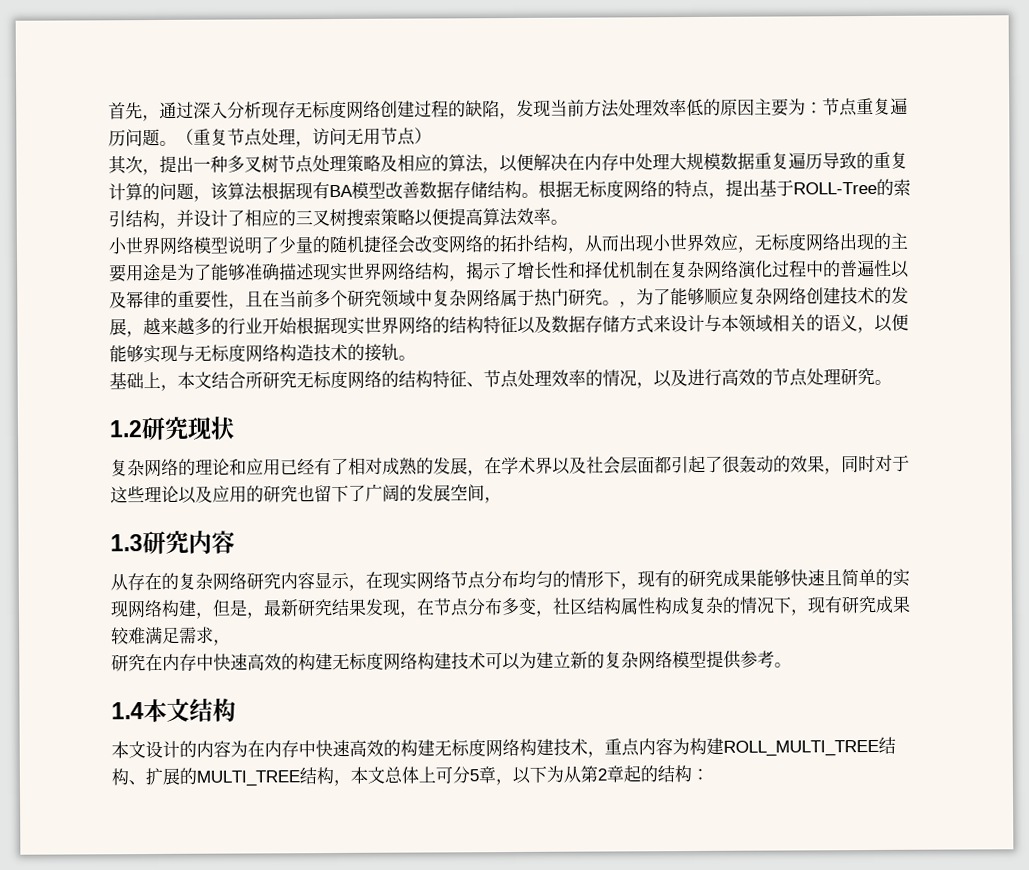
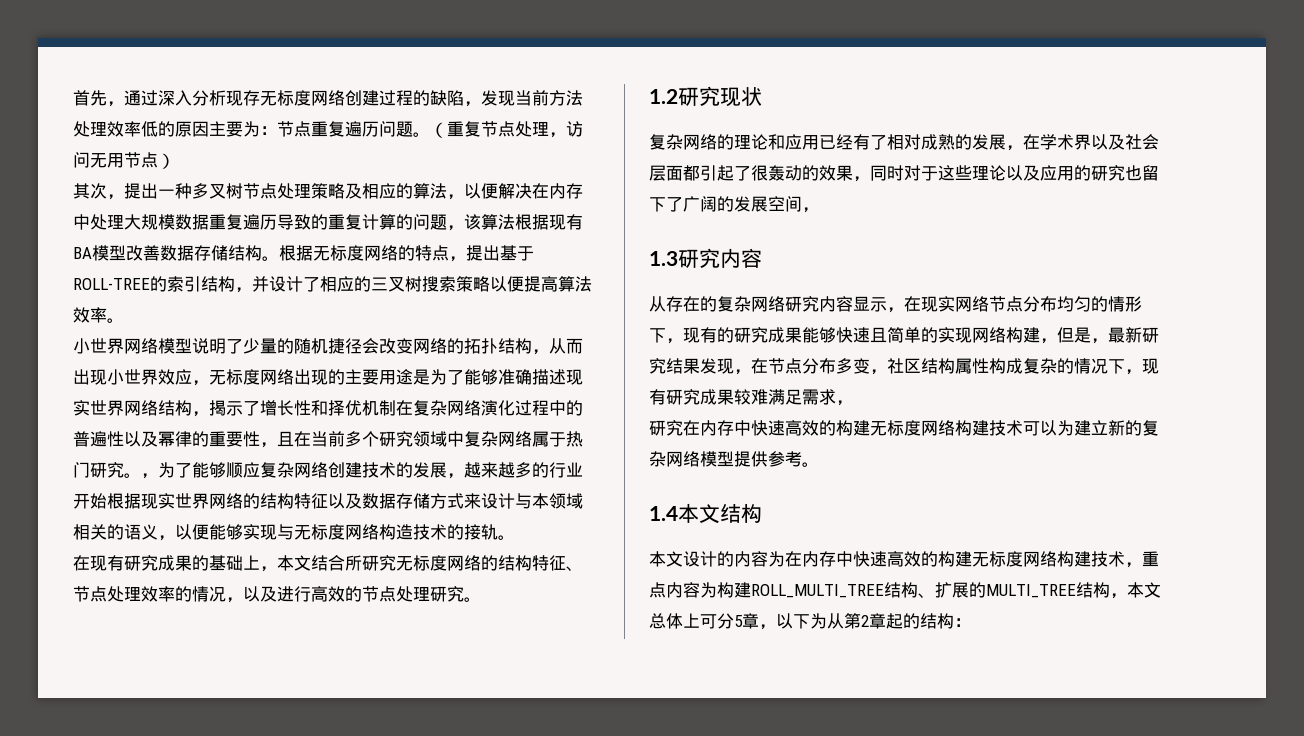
- 根据无标度网络的特点，提出基于ROLL-Tree的索引结构，并设计了相应的三叉树搜索策略以便提高算法效率。
+ 根据无标度网络的特点，提出基于ROLL-TREE的索引结构，并设计了相应的三叉树搜索策略以便提高算法效率。
- 基础上，本文结合所研究无标度网络的结构特征、节点处理效率的情况，以及进行高效的节点处理研究。
+ 在现有研究成果的基础上，本文结合所研究无标度网络的结构特征、节点处理效率的情况，以及进行高效的节点处理研究。

